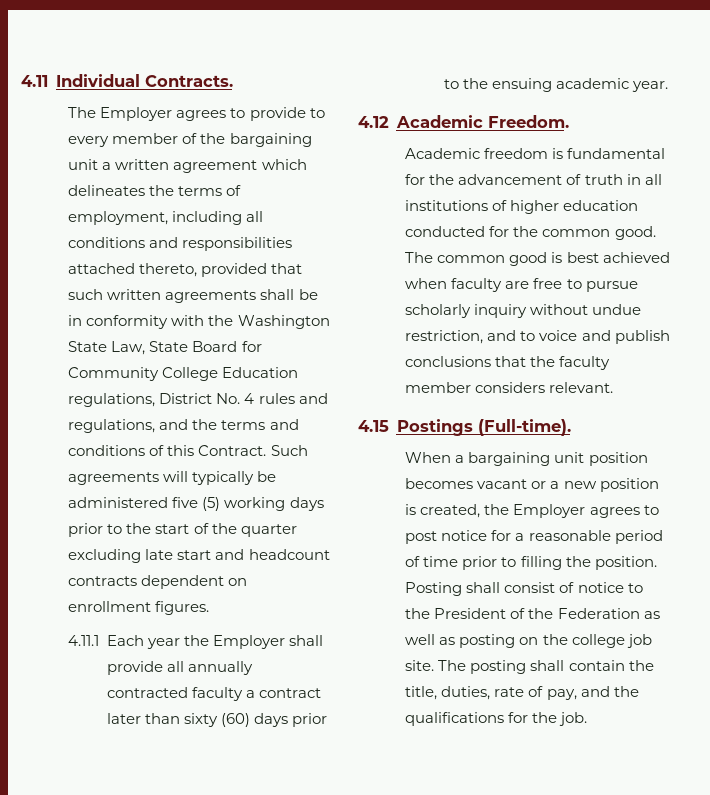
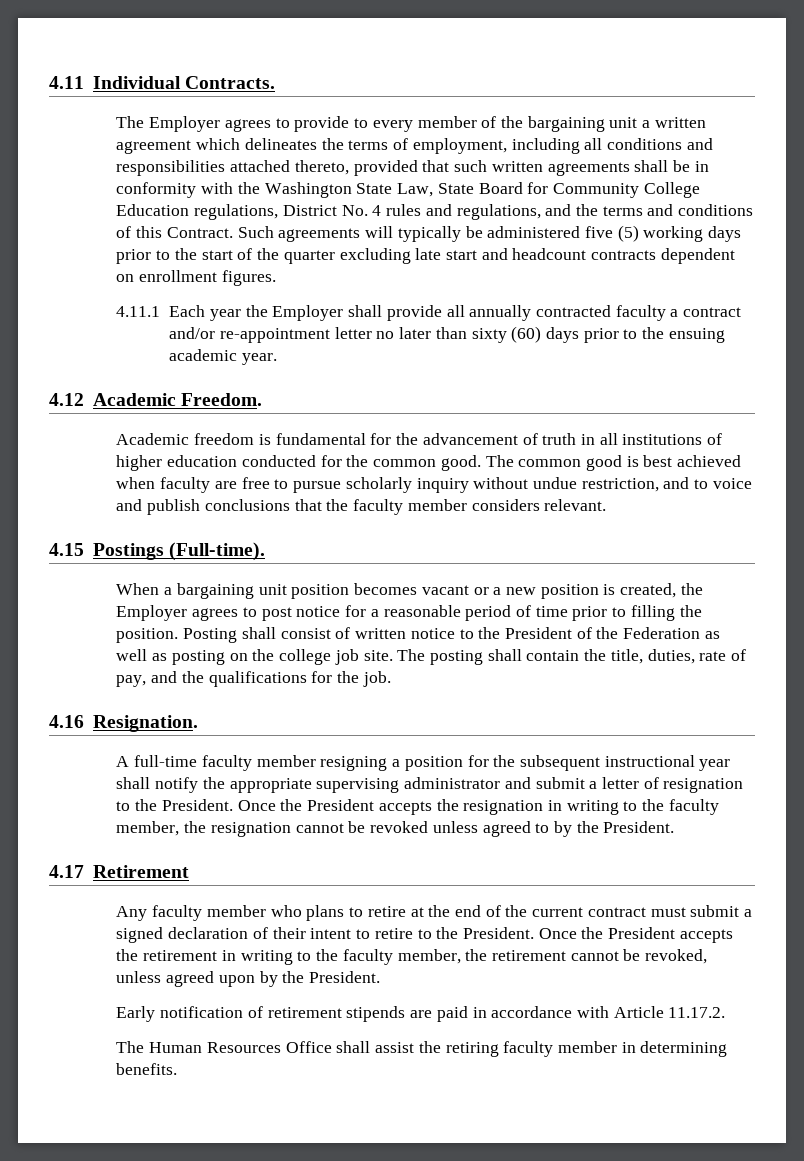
- 4.11.1 Each year the Employer shall provide all annually contracted faculty a contract later than sixty (60) days prior to the ensuing academic year.
+ 4.11.1 Each year the Employer shall provide all annually contracted faculty a contract and/or re-appointment letter no later than sixty (60) days prior to the ensuing academic year.
- Posting shall consist of notice to the President of the Federation as well as posting on the college job site.
+ Posting shall consist of written notice to the President of the Federation as well as posting on the college job site.
+ 4.16 Resignation.
+ A full-time faculty member resigning a position for the subsequent instructional year shall notify the appropriate supervising administrator and submit a letter of resignation to the President. Once the President accepts the resignation in writing to the faculty member, the resignation cannot be revoked unless agreed to by the President.
+ 4.17 Retirement
+ Any faculty member who plans to retire at the end of the current contract must submit a signed declaration of their intent to retire to the President. Once the President accepts the retirement in writing to the faculty member, the retirement cannot be revoked, unless agreed upon by the President.
+ Early notification of retirement stipends are paid in accordance with Article 11.17.2.
+ The Human Resources Office shall assist the retiring faculty member in determining benefits.

